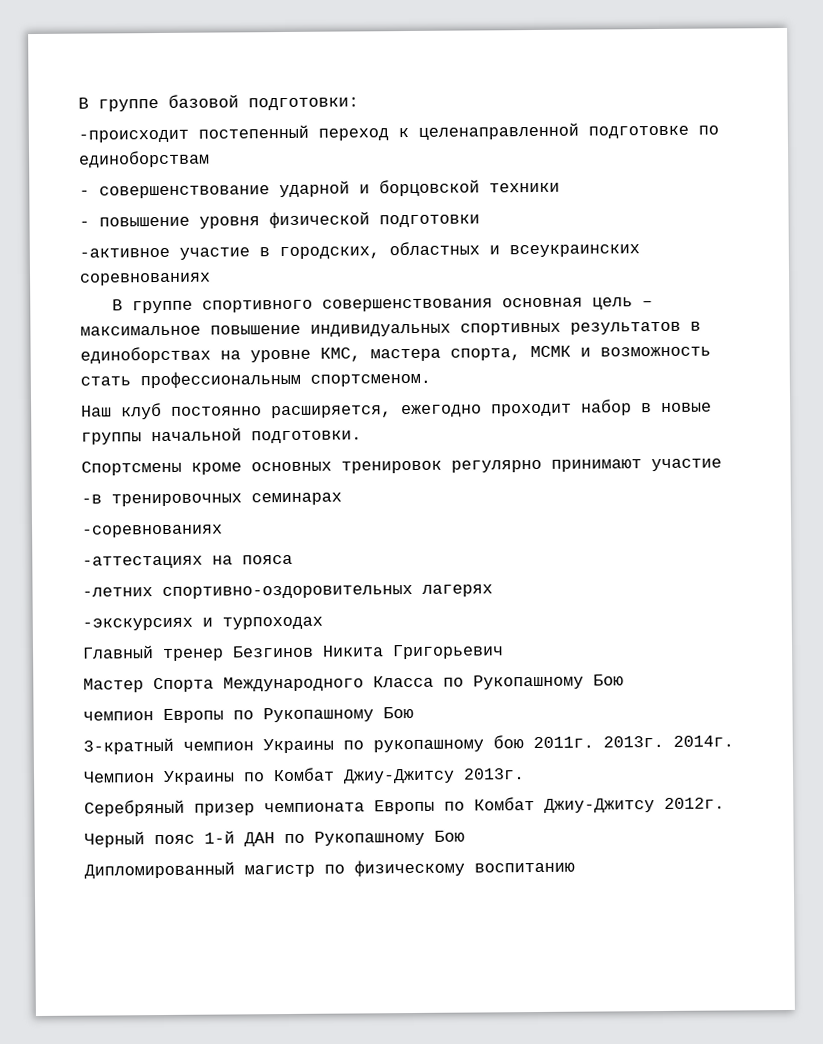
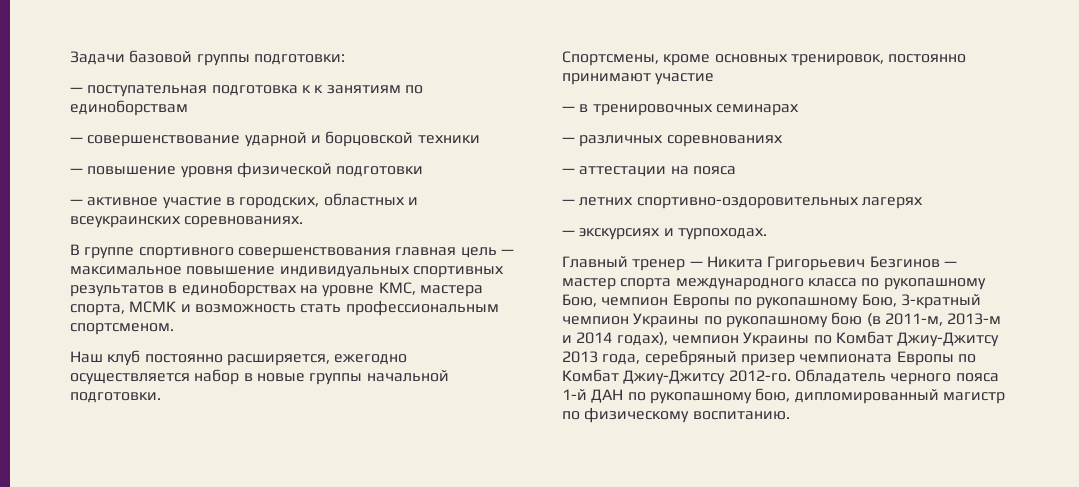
- В группе базовой подготовки:
- -происходит постепенный переход к целенаправленной подготовке по единоборствам
+ Задачи базовой группы подготовки:
+ — поступательная подготовка к к занятиям по единоборствам
- - совершенствование ударной и борцовской техники
+ — совершенствование ударной и борцовской техники
- - повышение уровня физической подготовки
+ — повышение уровня физической подготовки
- -активное участие в городских, областных и всеукраинских соревнованиях
+ — активное участие в городских, областных и всеукраинских соревнованиях.
- В группе спортивного совершенствования основная цель – максимальное повышение индивидуальных спортивных результатов в единоборствах на уровне КМС, мастера спорта, МСМК и возможность стать профессиональным спортсменом.
+ В группе спортивного совершенствования главная цель — максимальное повышение индивидуальных спортивных результатов в единоборствах на уровне КМС, мастера спорта, МСМК и возможность стать профессиональным спортсменом.
- Наш клуб постоянно расширяется, ежегодно проходит набор в новые группы начальной подготовки.
+ Наш клуб постоянно расширяется, ежегодно осуществляется набор в новые группы начальной подготовки.
- Спортсмены кроме основных тренировок регулярно принимают участие
+ Спортсмены, кроме основных тренировок, постоянно принимают участие
- -в тренировочных семинарах
+ — в тренировочных семинарах
- -соревнованиях
- -аттестациях на пояса
+ — различных соревнованиях
+ — аттестации на пояса
- -летних спортивно-оздоровительных лагерях
+ — летних спортивно-оздоровительных лагерях
- -экскурсиях и турпоходах
+ — экскурсиях и турпоходах.
- Главный тренер Безгинов Никита Григорьевич
- Мастер Спорта Международного Класса по Рукопашному Бою
- чемпион Европы по Рукопашному Бою
- 3-кратный чемпион Украины по рукопашному бою 2011г. 2013г. 2014г.
- Чемпион Украины по Комбат Джиу-Джитсу 2013г.
- Серебряный призер чемпионата Европы по Комбат Джиу-Джитсу 2012г.
- Черный пояс 1-й ДАН по Рукопашному Бою
- Дипломированный магистр по физическому воспитанию
+ Главный тренер — Никита Григорьевич Безгинов — мастер спорта международного класса по рукопашному Бою, чемпион Европы по рукопашному Бою, 3-кратный чемпион Украины по рукопашному бою (в 2011-м, 2013-м и 2014 годах), чемпион Украины по Комбат Джиу-Джитсу 2013 года, серебряный призер чемпионата Европы по Комбат Джиу-Джитсу 2012-го. Обладатель черного пояса 1-й ДАН по рукопашному бою, дипломированный магистр по физическому воспитанию.

